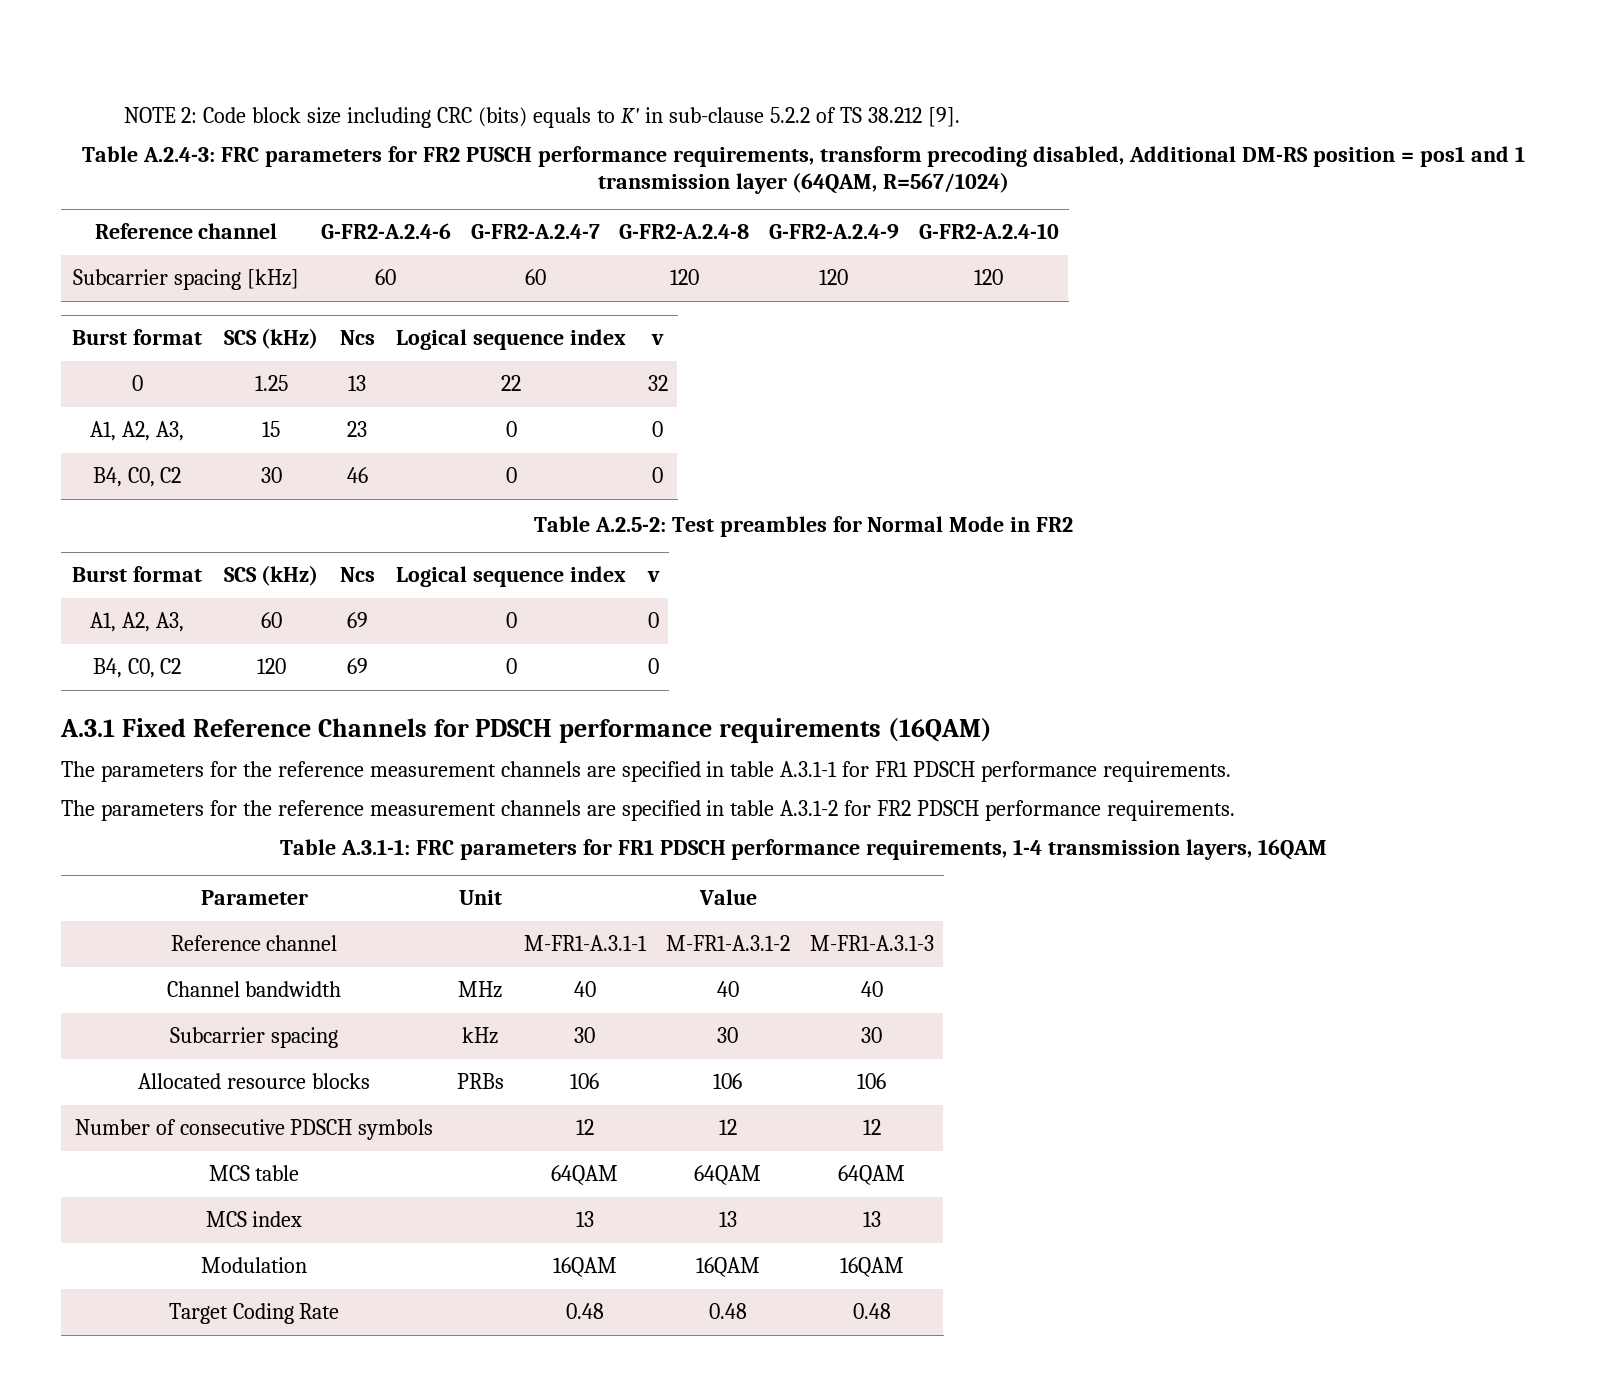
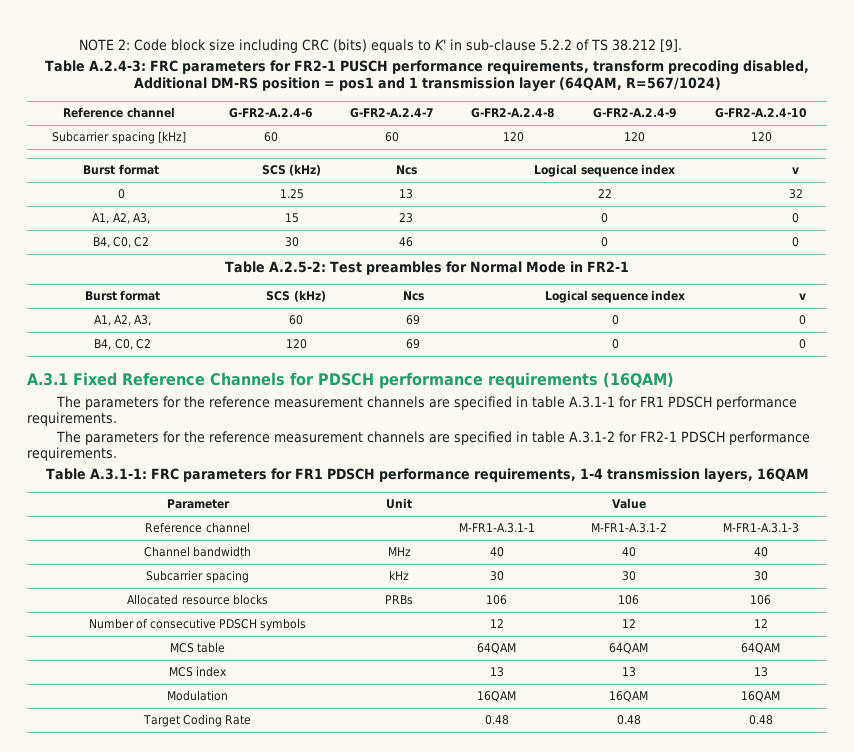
- Table A.2.4-3: FRC parameters for FR2 PUSCH performance requirements, transform precoding disabled, Additional DM-RS position = pos1 and 1 transmission layer (64QAM, R=567/1024)
+ Table A.2.4-3: FRC parameters for FR2-1 PUSCH performance requirements, transform precoding disabled, Additional DM-RS position = pos1 and 1 transmission layer (64QAM, R=567/1024)
- Table A.2.5-2: Test preambles for Normal Mode in FR2
+ Table A.2.5-2: Test preambles for Normal Mode in FR2-1
- The parameters for the reference measurement channels are specified in table A.3.1-2 for FR2 PDSCH performance requirements.
+ The parameters for the reference measurement channels are specified in table A.3.1-2 for FR2-1 PDSCH performance requirements.

